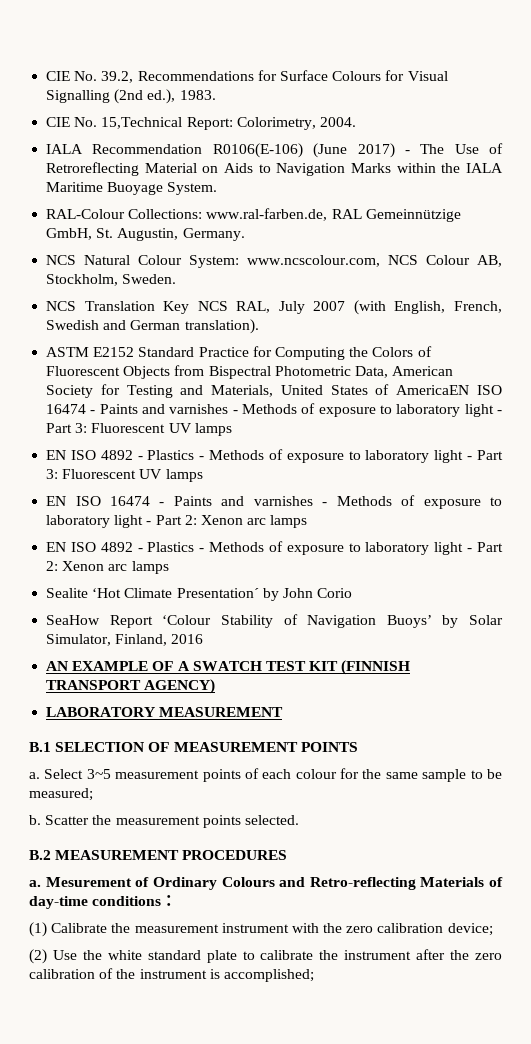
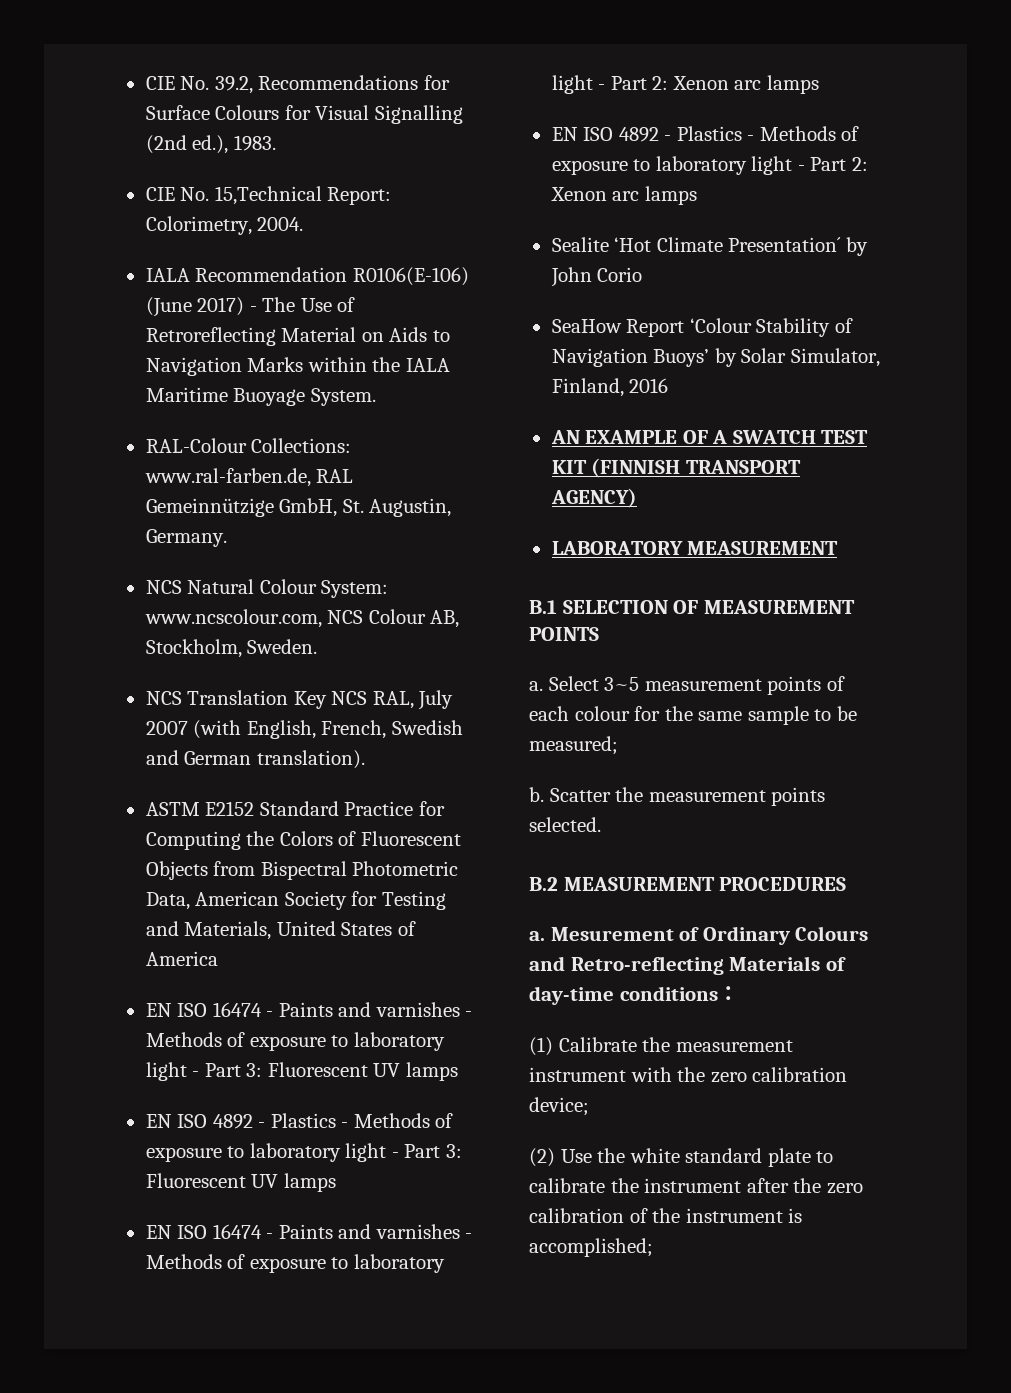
- ASTM E2152 Standard Practice for Computing the Colors of Fluorescent Objects from Bispectral Photometric Data, American Society for Testing and Materials, United States of AmericaEN ISO 16474 - Paints and varnishes - Methods of exposure to laboratory light - Part 3: Fluorescent UV lamps
+ ASTM E2152 Standard Practice for Computing the Colors of Fluorescent Objects from Bispectral Photometric Data, American Society for Testing and Materials, United States of America
+ EN ISO 16474 - Paints and varnishes - Methods of exposure to laboratory light - Part 3: Fluorescent UV lamps

